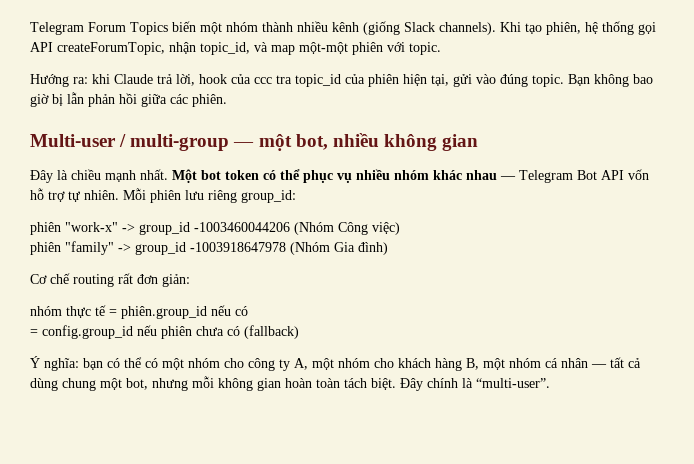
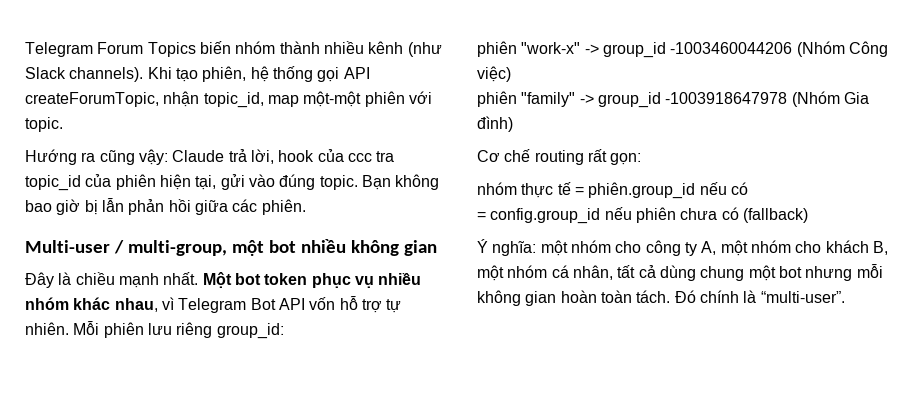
- Telegram Forum Topics biến một nhóm thành nhiều kênh (giống Slack channels).
+ Telegram Forum Topics biến nhóm thành nhiều kênh (như Slack channels).
- Khi tạo phiên, hệ thống gọi API createForumTopic, nhận topic_id, và map một-một phiên với topic.
+ Khi tạo phiên, hệ thống gọi API createForumTopic, nhận topic_id, map một-một phiên với topic.
- Hướng ra: khi Claude trả lời, hook của ccc tra topic_id của phiên hiện tại, gửi vào đúng topic.
+ Hướng ra cũng vậy: Claude trả lời, hook của ccc tra topic_id của phiên hiện tại, gửi vào đúng topic.
- Multi-user / multi-group — một bot, nhiều không gian
+ Multi-user / multi-group, một bot nhiều không gian
- Một bot token có thể phục vụ nhiều nhóm khác nhau — Telegram Bot API vốn hỗ trợ tự nhiên.
+ Một bot token phục vụ nhiều nhóm khác nhau, vì Telegram Bot API vốn hỗ trợ tự nhiên.
- Cơ chế routing rất đơn giản:
+ Cơ chế routing rất gọn:
- Ý nghĩa: bạn có thể có một nhóm cho công ty A, một nhóm cho khách hàng B, một nhóm cá nhân — tất cả dùng chung một bot, nhưng mỗi không gian hoàn toàn tách biệt. Đây chính là “multi-user”.
+ Ý nghĩa: một nhóm cho công ty A, một nhóm cho khách B, một nhóm cá nhân, tất cả dùng chung một bot nhưng mỗi không gian hoàn toàn tách. Đó chính là “multi-user”.

